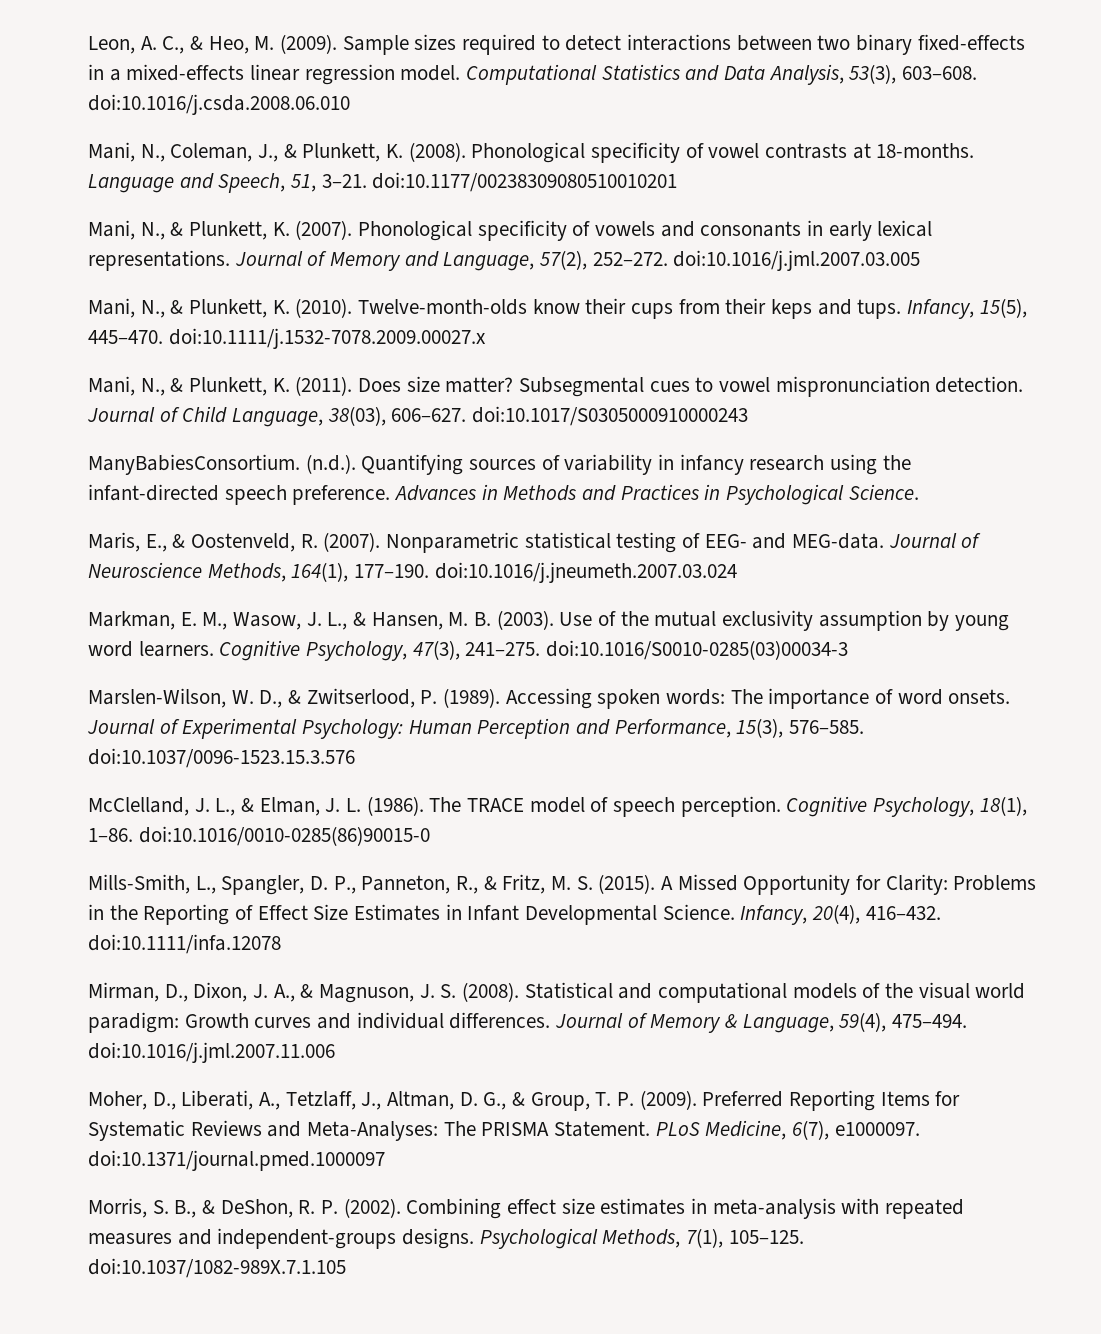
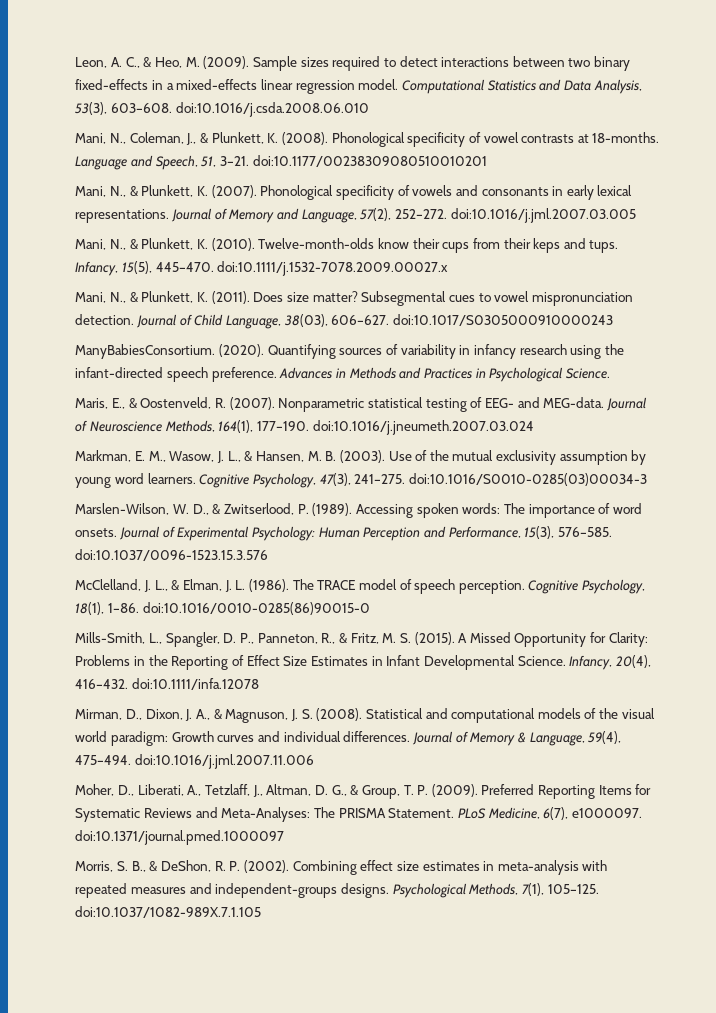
- (n.d.). Quantifying sources of variability in infancy research using the infant-directed speech preference.
+ (2020). Quantifying sources of variability in infancy research using the infant-directed speech preference.

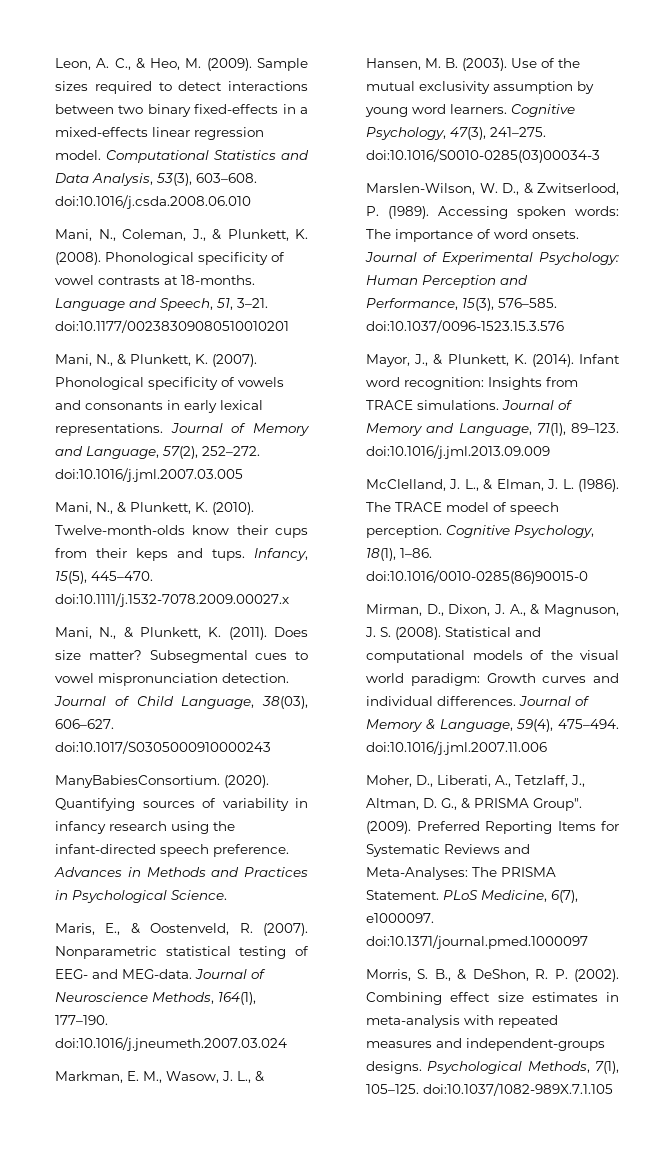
+ Mayor, J., & Plunkett, K. (2014). Infant word recognition: Insights from TRACE simulations. Journal of Memory and Language, 71(1), 89–123. doi:10.1016/j.jml.2013.09.009
- Mills-Smith, L., Spangler, D. P., Panneton, R., & Fritz, M. S. (2015). A Missed Opportunity for Clarity: Problems in the Reporting of Effect Size Estimates in Infant Developmental Science. Infancy, 20(4), 416–432. doi:10.1111/infa.12078
- Moher, D., Liberati, A., Tetzlaff, J., Altman, D. G., & Group, T. P. (2009).
+ Moher, D., Liberati, A., Tetzlaff, J., Altman, D. G., & PRISMA Group". (2009).

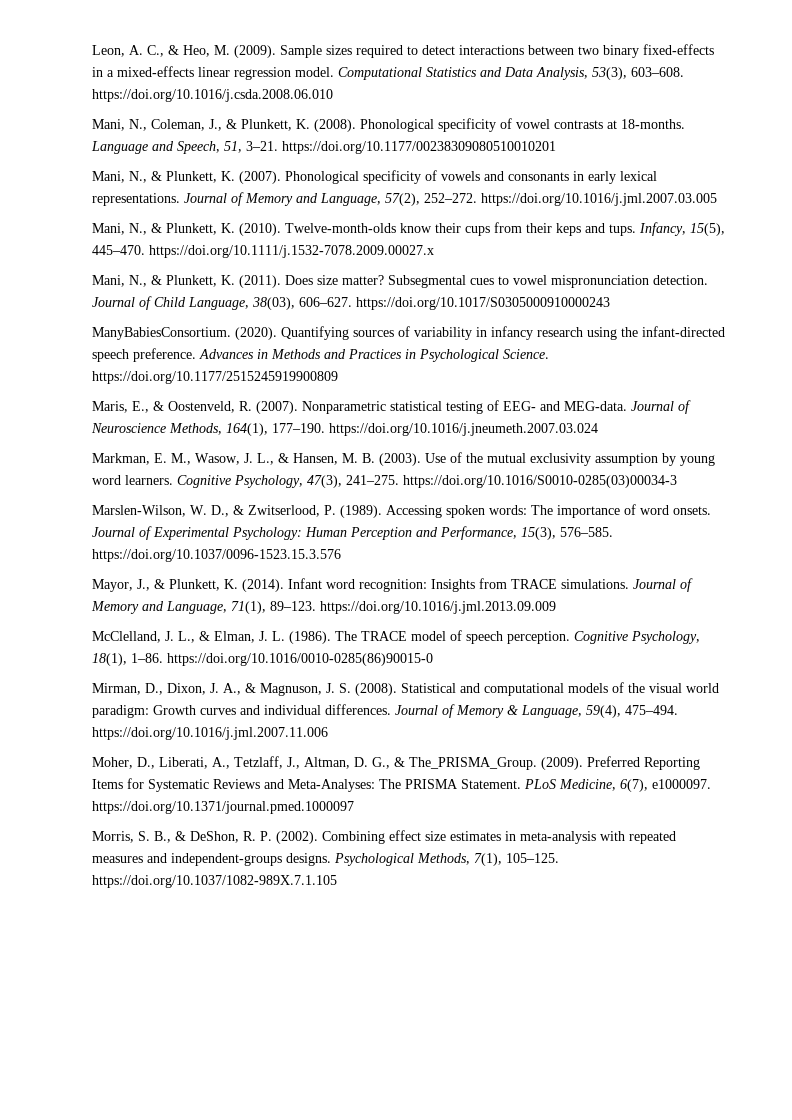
- Computational Statistics and Data Analysis, 53(3), 603–608. doi:10.1016/j.csda.2008.06.010
+ Computational Statistics and Data Analysis, 53(3), 603–608. https://doi.org/10.1016/j.csda.2008.06.010
- Language and Speech, 51, 3–21. doi:10.1177/00238309080510010201
+ Language and Speech, 51, 3–21. https://doi.org/10.1177/00238309080510010201
- Journal of Memory and Language, 57(2), 252–272. doi:10.1016/j.jml.2007.03.005
+ Journal of Memory and Language, 57(2), 252–272. https://doi.org/10.1016/j.jml.2007.03.005
- Infancy, 15(5), 445–470. doi:10.1111/j.1532-7078.2009.00027.x
+ Infancy, 15(5), 445–470. https://doi.org/10.1111/j.1532-7078.2009.00027.x
- Journal of Child Language, 38(03), 606–627. doi:10.1017/S0305000910000243
+ Journal of Child Language, 38(03), 606–627. https://doi.org/10.1017/S0305000910000243
- Advances in Methods and Practices in Psychological Science.
+ Advances in Methods and Practices in Psychological Science. https://doi.org/10.1177/2515245919900809
- Journal of Neuroscience Methods, 164(1), 177–190. doi:10.1016/j.jneumeth.2007.03.024
+ Journal of Neuroscience Methods, 164(1), 177–190. https://doi.org/10.1016/j.jneumeth.2007.03.024
- Cognitive Psychology, 47(3), 241–275. doi:10.1016/S0010-0285(03)00034-3
+ Cognitive Psychology, 47(3), 241–275. https://doi.org/10.1016/S0010-0285(03)00034-3
- Journal of Experimental Psychology: Human Perception and Performance, 15(3), 576–585. doi:10.1037/0096-1523.15.3.576
+ Journal of Experimental Psychology: Human Perception and Performance, 15(3), 576–585. https://doi.org/10.1037/0096-1523.15.3.576
- Journal of Memory and Language, 71(1), 89–123. doi:10.1016/j.jml.2013.09.009
+ Journal of Memory and Language, 71(1), 89–123. https://doi.org/10.1016/j.jml.2013.09.009
- Cognitive Psychology, 18(1), 1–86. doi:10.1016/0010-0285(86)90015-0
+ Cognitive Psychology, 18(1), 1–86. https://doi.org/10.1016/0010-0285(86)90015-0
- Journal of Memory & Language, 59(4), 475–494. doi:10.1016/j.jml.2007.11.006
+ Journal of Memory & Language, 59(4), 475–494. https://doi.org/10.1016/j.jml.2007.11.006
- Moher, D., Liberati, A., Tetzlaff, J., Altman, D. G., & PRISMA Group".
+ Moher, D., Liberati, A., Tetzlaff, J., Altman, D. G., & The_PRISMA_Group.
- PLoS Medicine, 6(7), e1000097. doi:10.1371/journal.pmed.1000097
+ PLoS Medicine, 6(7), e1000097. https://doi.org/10.1371/journal.pmed.1000097
- Psychological Methods, 7(1), 105–125. doi:10.1037/1082-989X.7.1.105
+ Psychological Methods, 7(1), 105–125. https://doi.org/10.1037/1082-989X.7.1.105

